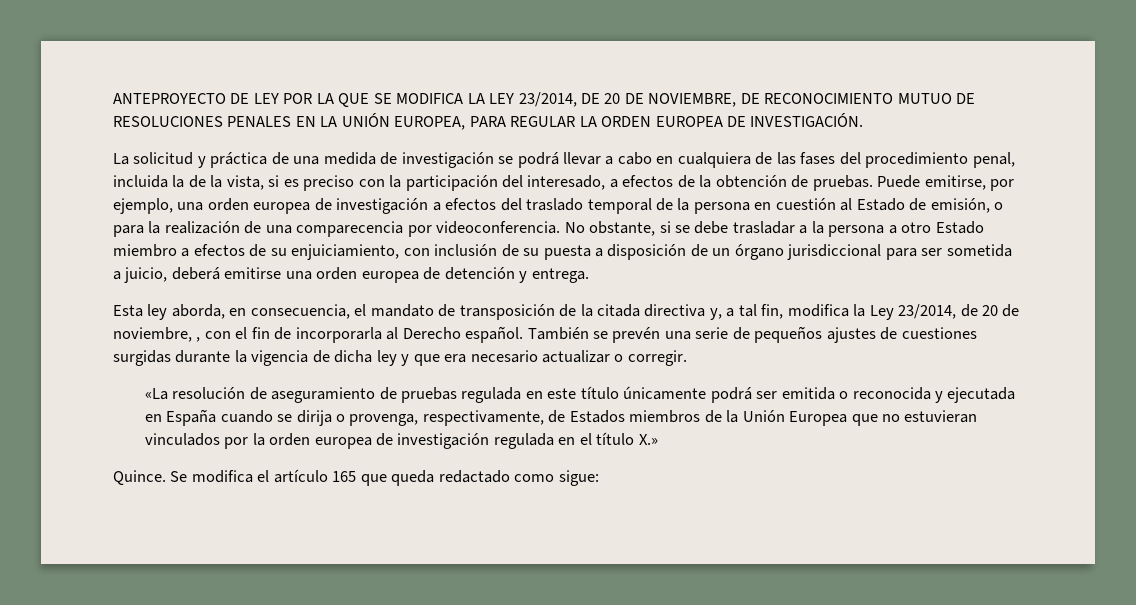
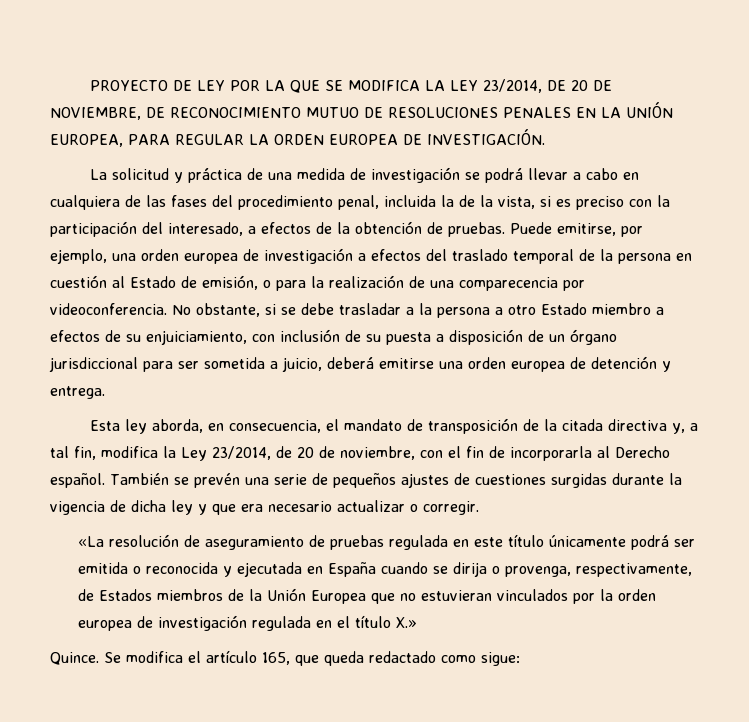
- ANTEPROYECTO DE LEY POR LA QUE SE MODIFICA LA LEY 23/2014, DE 20 DE NOVIEMBRE, DE RECONOCIMIENTO MUTUO DE RESOLUCIONES PENALES EN LA UNIÓN EUROPEA, PARA REGULAR LA ORDEN EUROPEA DE INVESTIGACIÓN.
+ PROYECTO DE LEY POR LA QUE SE MODIFICA LA LEY 23/2014, DE 20 DE NOVIEMBRE, DE RECONOCIMIENTO MUTUO DE RESOLUCIONES PENALES EN LA UNIÓN EUROPEA, PARA REGULAR LA ORDEN EUROPEA DE INVESTIGACIÓN.
- Esta ley aborda, en consecuencia, el mandato de transposición de la citada directiva y, a tal fin, modifica la Ley 23/2014, de 20 de noviembre, , con el fin de incorporarla al Derecho español.
+ Esta ley aborda, en consecuencia, el mandato de transposición de la citada directiva y, a tal fin, modifica la Ley 23/2014, de 20 de noviembre, con el fin de incorporarla al Derecho español.
- Se modifica el artículo 165 que queda redactado como sigue:
+ Se modifica el artículo 165, que queda redactado como sigue:

